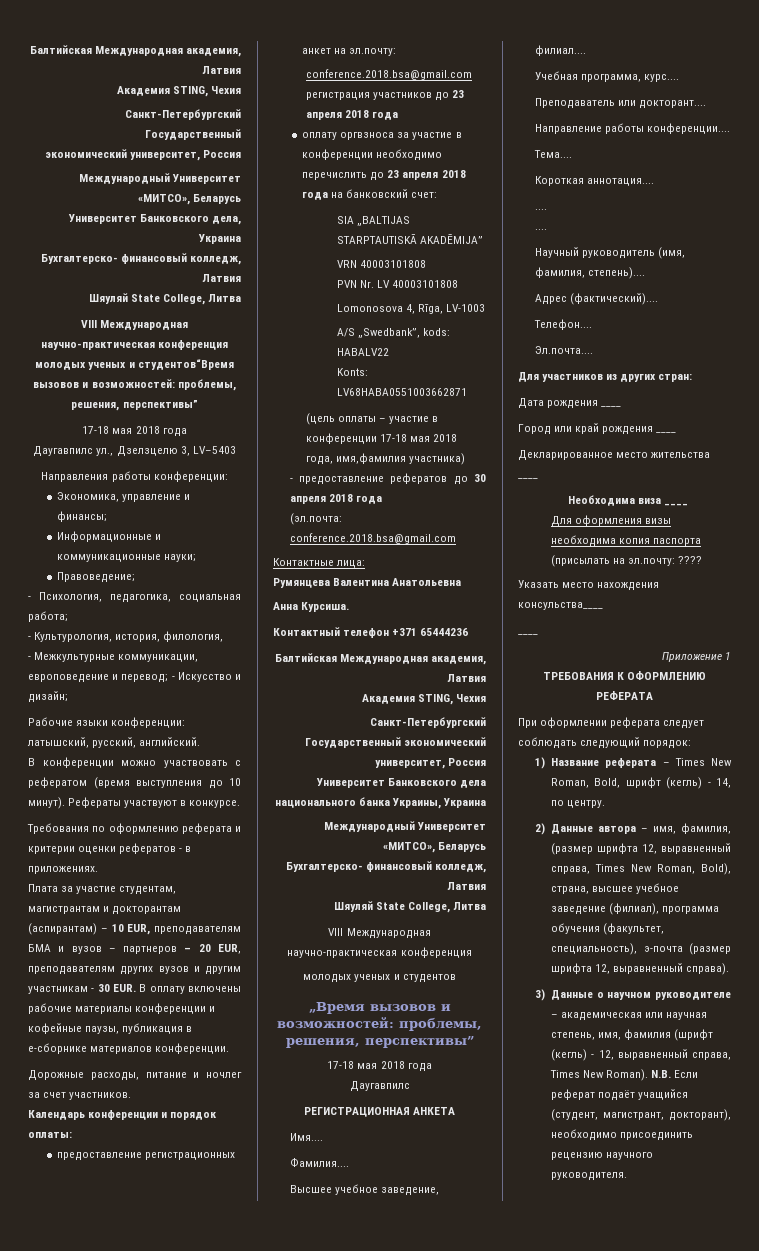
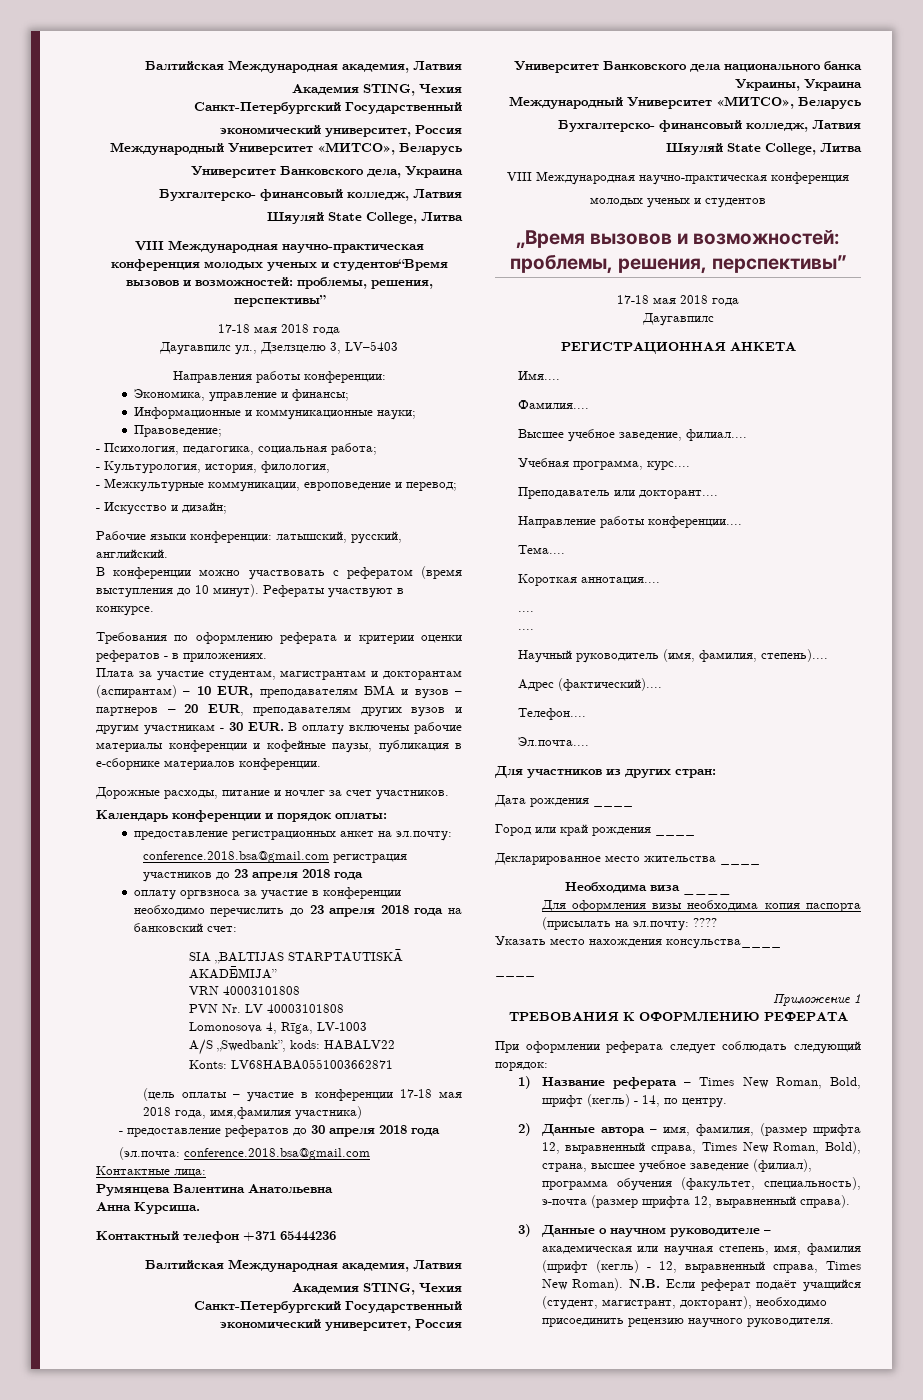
- - Межкультурные коммуникации, европоведение и перевод; - Искусство и дизайн;
+ - Межкультурные коммуникации, европоведение и перевод;
+ - Искусство и дизайн;

